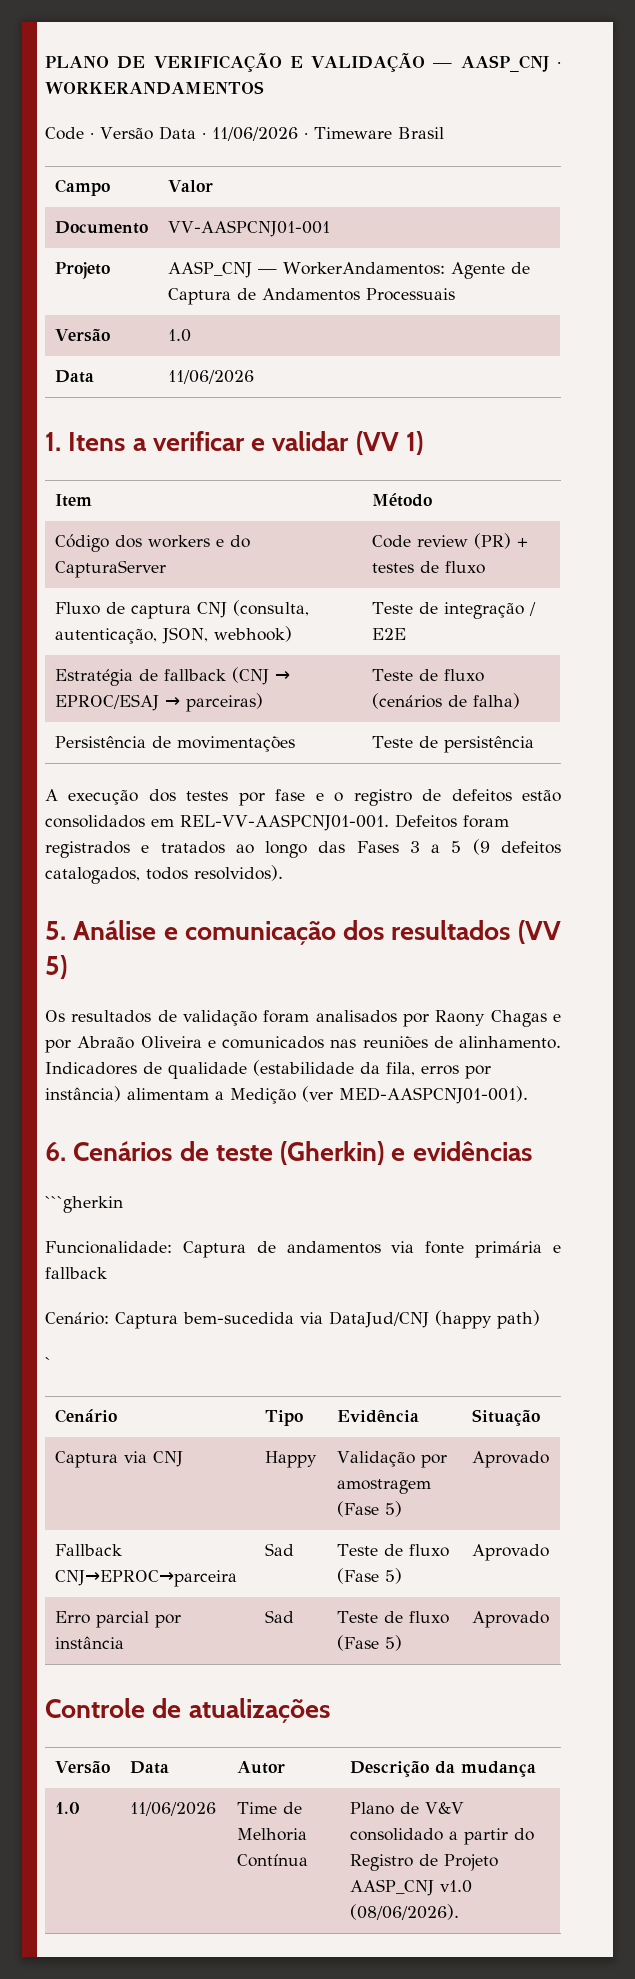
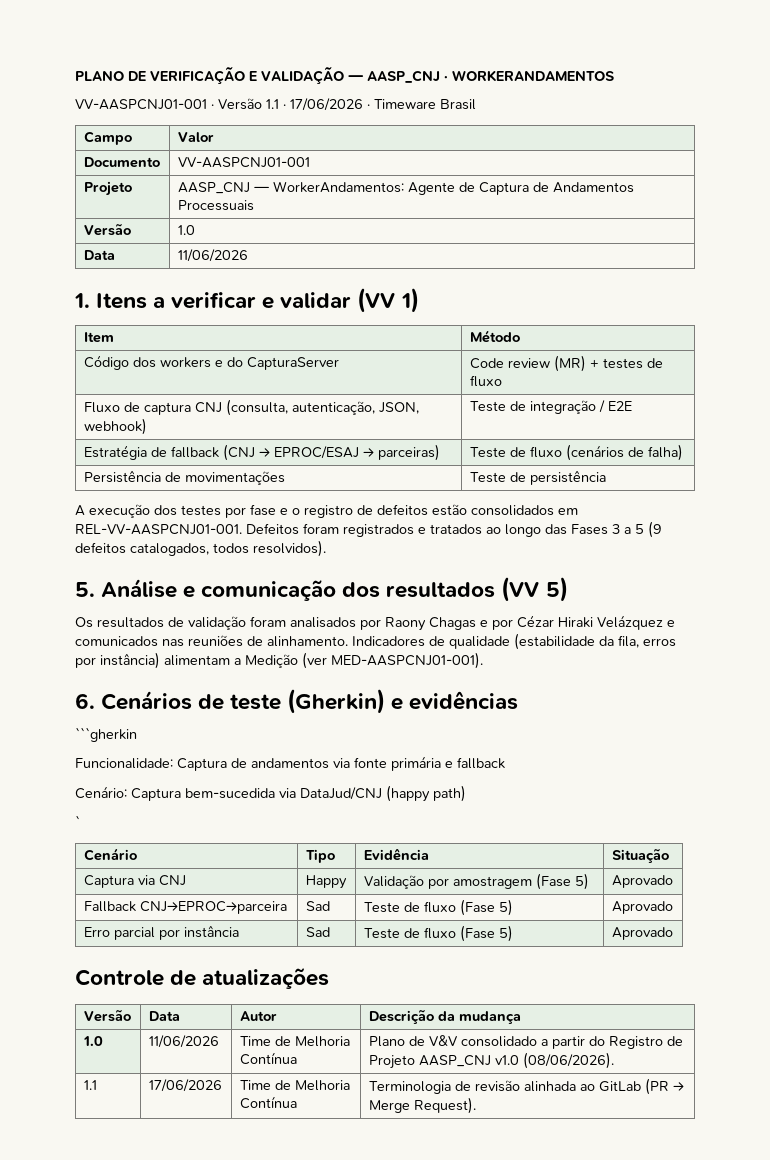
- Code · Versão Data · 11/06/2026 · Timeware Brasil
+ VV-AASPCNJ01-001 · Versão 1.1 · 17/06/2026 · Timeware Brasil
- Código dos workers e do CapturaServer | Code review (PR) + testes de fluxo
+ Código dos workers e do CapturaServer | Code review (MR) + testes de fluxo
- Os resultados de validação foram analisados por Raony Chagas e por Abraão Oliveira e comunicados nas reuniões de alinhamento.
+ Os resultados de validação foram analisados por Raony Chagas e por Cézar Hiraki Velázquez e comunicados nas reuniões de alinhamento.
+ 1.1 | 17/06/2026 | Time de Melhoria Contínua | Terminologia de revisão alinhada ao GitLab (PR → Merge Request).

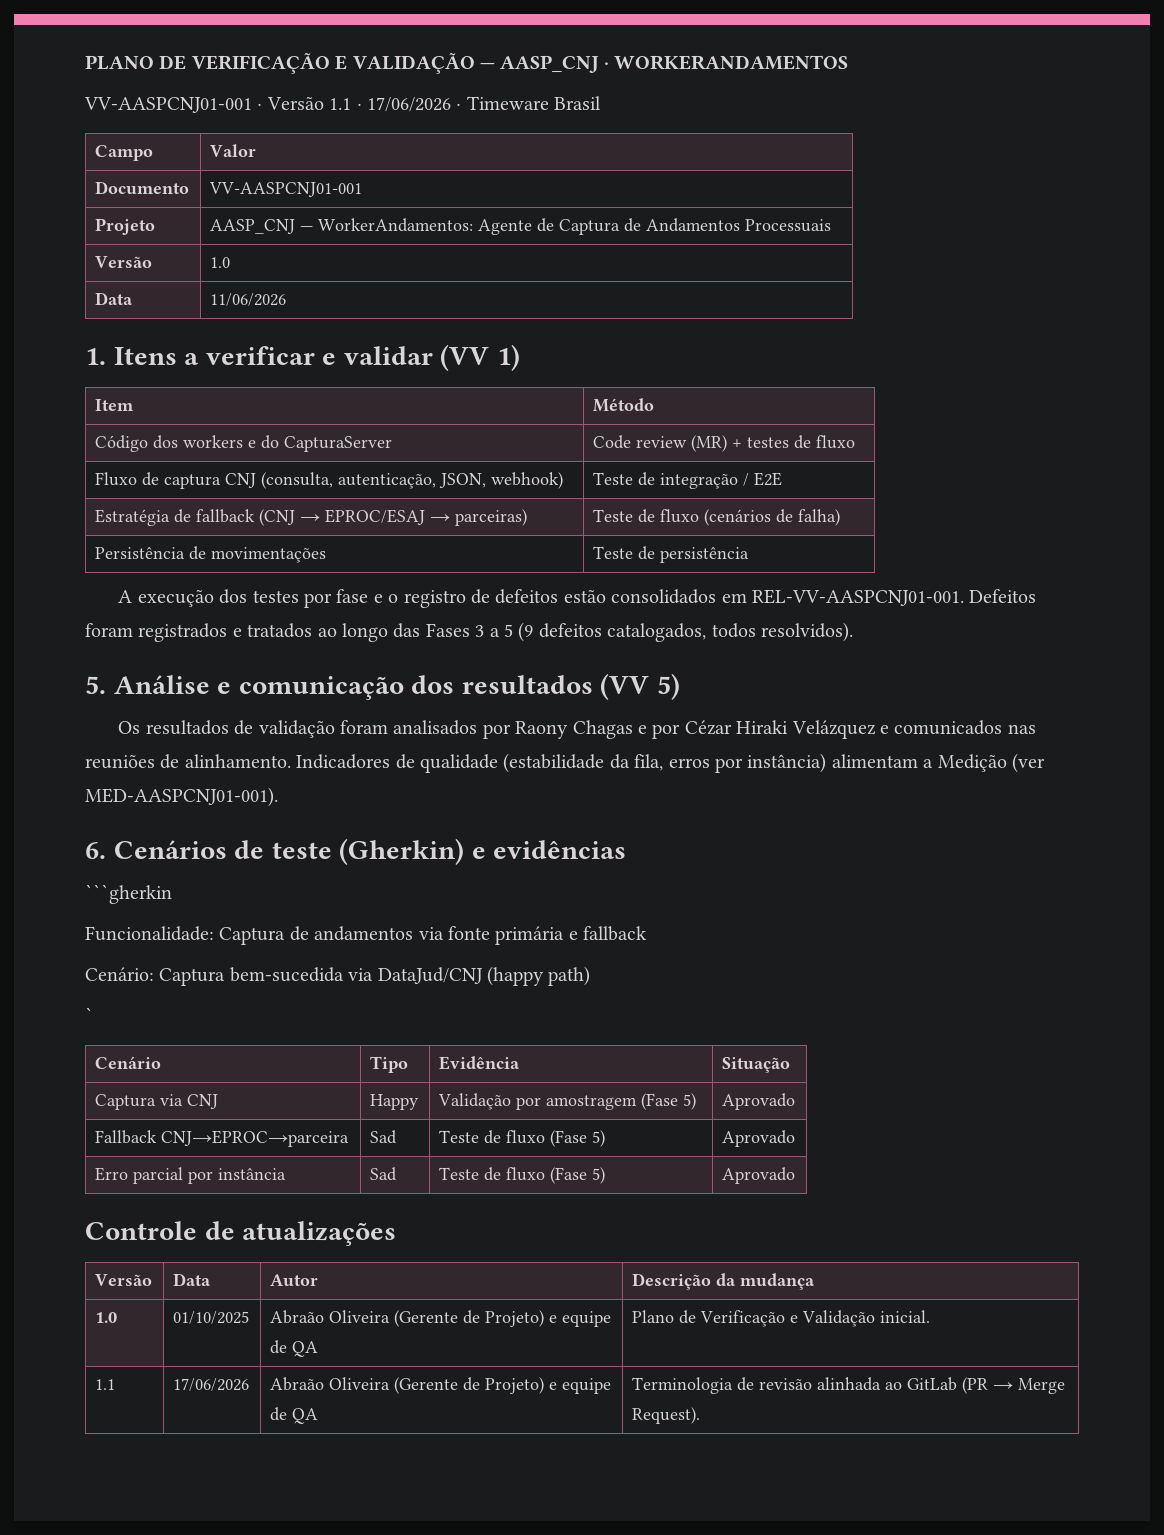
- 1.0 | 11/06/2026 | Time de Melhoria Contínua | Plano de V&V consolidado a partir do Registro de Projeto AASP_CNJ v1.0 (08/06/2026).
- 1.1 | 17/06/2026 | Time de Melhoria Contínua | Terminologia de revisão alinhada ao GitLab (PR → Merge Request).
+ 1.0 | 01/10/2025 | Abraão Oliveira (Gerente de Projeto) e equipe de QA | Plano de Verificação e Validação inicial.
+ 1.1 | 17/06/2026 | Abraão Oliveira (Gerente de Projeto) e equipe de QA | Terminologia de revisão alinhada ao GitLab (PR → Merge Request).

